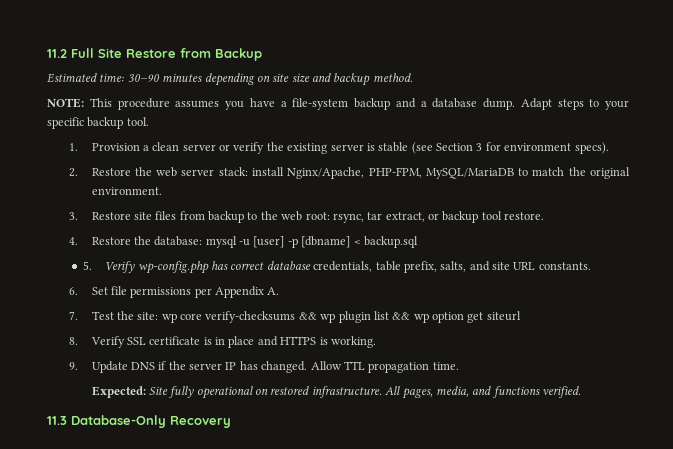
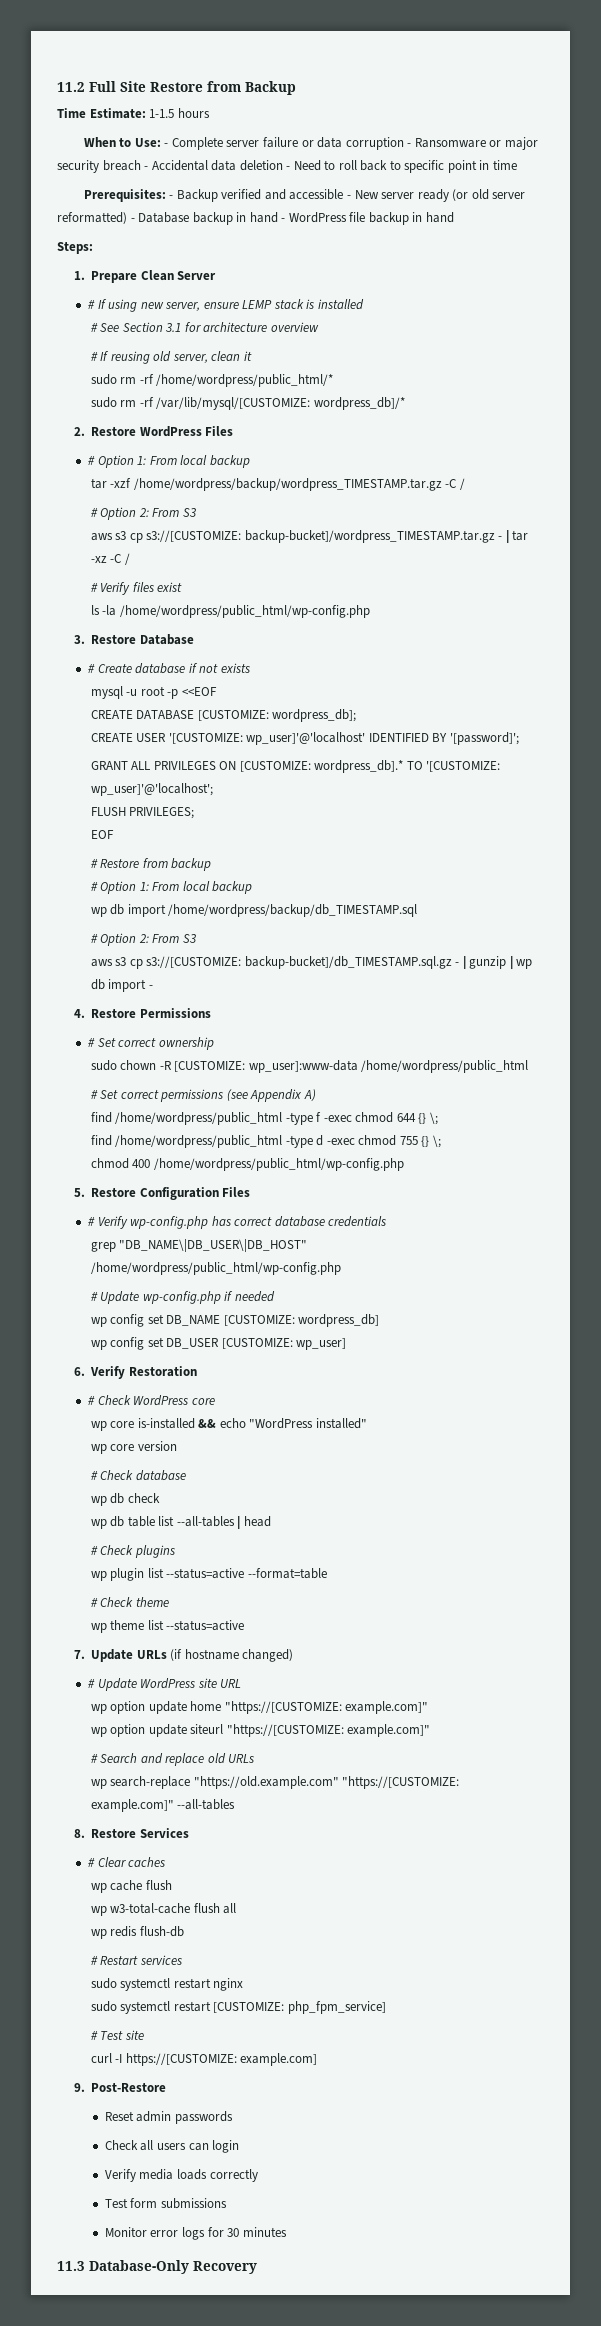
- Estimated time: 30–90 minutes depending on site size and backup method.
- NOTE: This procedure assumes you have a file-system backup and a database dump. Adapt steps to your specific backup tool.
- 1. Provision a clean server or verify the existing server is stable (see Section 3 for environment specs).
- 2. Restore the web server stack: install Nginx/Apache, PHP-FPM, MySQL/MariaDB to match the original environment.
- 3. Restore site files from backup to the web root: rsync, tar extract, or backup tool restore.
- 4. Restore the database: mysql -u [user] -p [dbname] < backup.sql
- 5. Verify wp-config.php has correct database credentials, table prefix, salts, and site URL constants.
- 6. Set file permissions per Appendix A.
- 7. Test the site: wp core verify-checksums && wp plugin list && wp option get siteurl
- 8. Verify SSL certificate is in place and HTTPS is working.
- 9. Update DNS if the server IP has changed. Allow TTL propagation time.
- Expected: Site fully operational on restored infrastructure. All pages, media, and functions verified.
+ Time Estimate: 1-1.5 hours
+ When to Use: - Complete server failure or data corruption - Ransomware or major security breach - Accidental data deletion - Need to roll back to specific point in time
+ Prerequisites: - Backup verified and accessible - New server ready (or old server reformatted) - Database backup in hand - WordPress file backup in hand
+ Steps:
+ 1. Prepare Clean Server
+ # If using new server, ensure LEMP stack is installed
+ # See Section 3.1 for architecture overview
+ # If reusing old server, clean it
+ sudo rm -rf /home/wordpress/public_html/*
+ sudo rm -rf /var/lib/mysql/[CUSTOMIZE: wordpress_db]/*
+ 2. Restore WordPress Files
+ # Option 1: From local backup
+ tar -xzf /home/wordpress/backup/wordpress_TIMESTAMP.tar.gz -C /
+ # Option 2: From S3
+ aws s3 cp s3://[CUSTOMIZE: backup-bucket]/wordpress_TIMESTAMP.tar.gz - | tar -xz -C /
+ # Verify files exist
+ ls -la /home/wordpress/public_html/wp-config.php
+ 3. Restore Database
+ # Create database if not exists
+ mysql -u root -p <<EOF
+ CREATE DATABASE [CUSTOMIZE: wordpress_db];
+ CREATE USER '[CUSTOMIZE: wp_user]'@'localhost' IDENTIFIED BY '[password]';
+ GRANT ALL PRIVILEGES ON [CUSTOMIZE: wordpress_db].* TO '[CUSTOMIZE: wp_user]'@'localhost';
+ FLUSH PRIVILEGES;
+ EOF
+ # Restore from backup
+ # Option 1: From local backup
+ wp db import /home/wordpress/backup/db_TIMESTAMP.sql
+ # Option 2: From S3
+ aws s3 cp s3://[CUSTOMIZE: backup-bucket]/db_TIMESTAMP.sql.gz - | gunzip | wp db import -
+ 4. Restore Permissions
+ # Set correct ownership
+ sudo chown -R [CUSTOMIZE: wp_user]:www-data /home/wordpress/public_html
+ # Set correct permissions (see Appendix A)
+ find /home/wordpress/public_html -type f -exec chmod 644 {} \;
+ find /home/wordpress/public_html -type d -exec chmod 755 {} \;
+ chmod 400 /home/wordpress/public_html/wp-config.php
+ 5. Restore Configuration Files
+ # Verify wp-config.php has correct database credentials
+ grep "DB_NAME\|DB_USER\|DB_HOST" /home/wordpress/public_html/wp-config.php
+ # Update wp-config.php if needed
+ wp config set DB_NAME [CUSTOMIZE: wordpress_db]
+ wp config set DB_USER [CUSTOMIZE: wp_user]
+ 6. Verify Restoration
+ # Check WordPress core
+ wp core is-installed && echo "WordPress installed"
+ wp core version
+ # Check database
+ wp db check
+ wp db table list --all-tables | head
+ # Check plugins
+ wp plugin list --status=active --format=table
+ # Check theme
+ wp theme list --status=active
+ 7. Update URLs (if hostname changed)
+ # Update WordPress site URL
+ wp option update home "https://[CUSTOMIZE: example.com]"
+ wp option update siteurl "https://[CUSTOMIZE: example.com]"
+ # Search and replace old URLs
+ wp search-replace "https://old.example.com" "https://[CUSTOMIZE: example.com]" --all-tables
+ 8. Restore Services
+ # Clear caches
+ wp cache flush
+ wp w3-total-cache flush all
+ wp redis flush-db
+ # Restart services
+ sudo systemctl restart nginx
+ sudo systemctl restart [CUSTOMIZE: php_fpm_service]
+ # Test site
+ curl -I https://[CUSTOMIZE: example.com]
+ 9. Post-Restore
+ Reset admin passwords
+ Check all users can login
+ Verify media loads correctly
+ Test form submissions
+ Monitor error logs for 30 minutes

